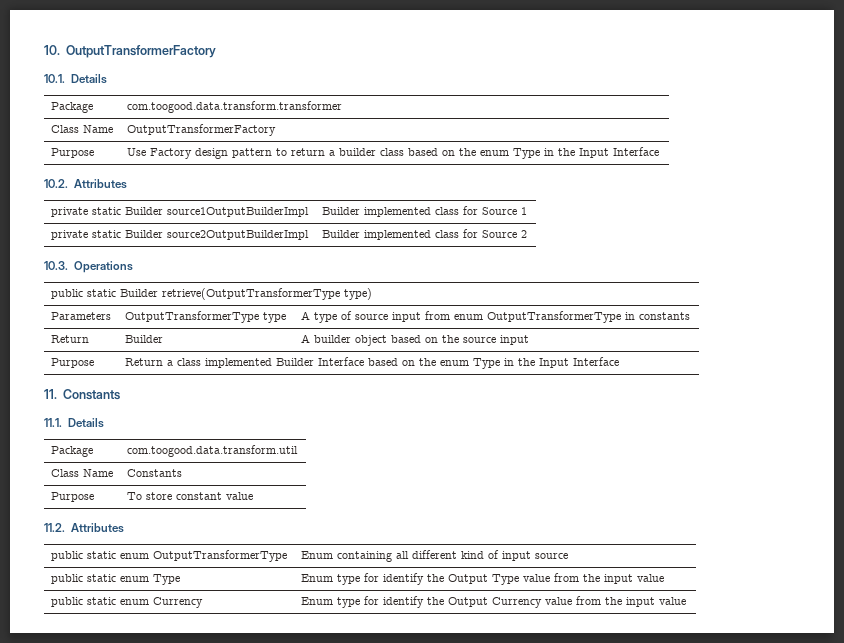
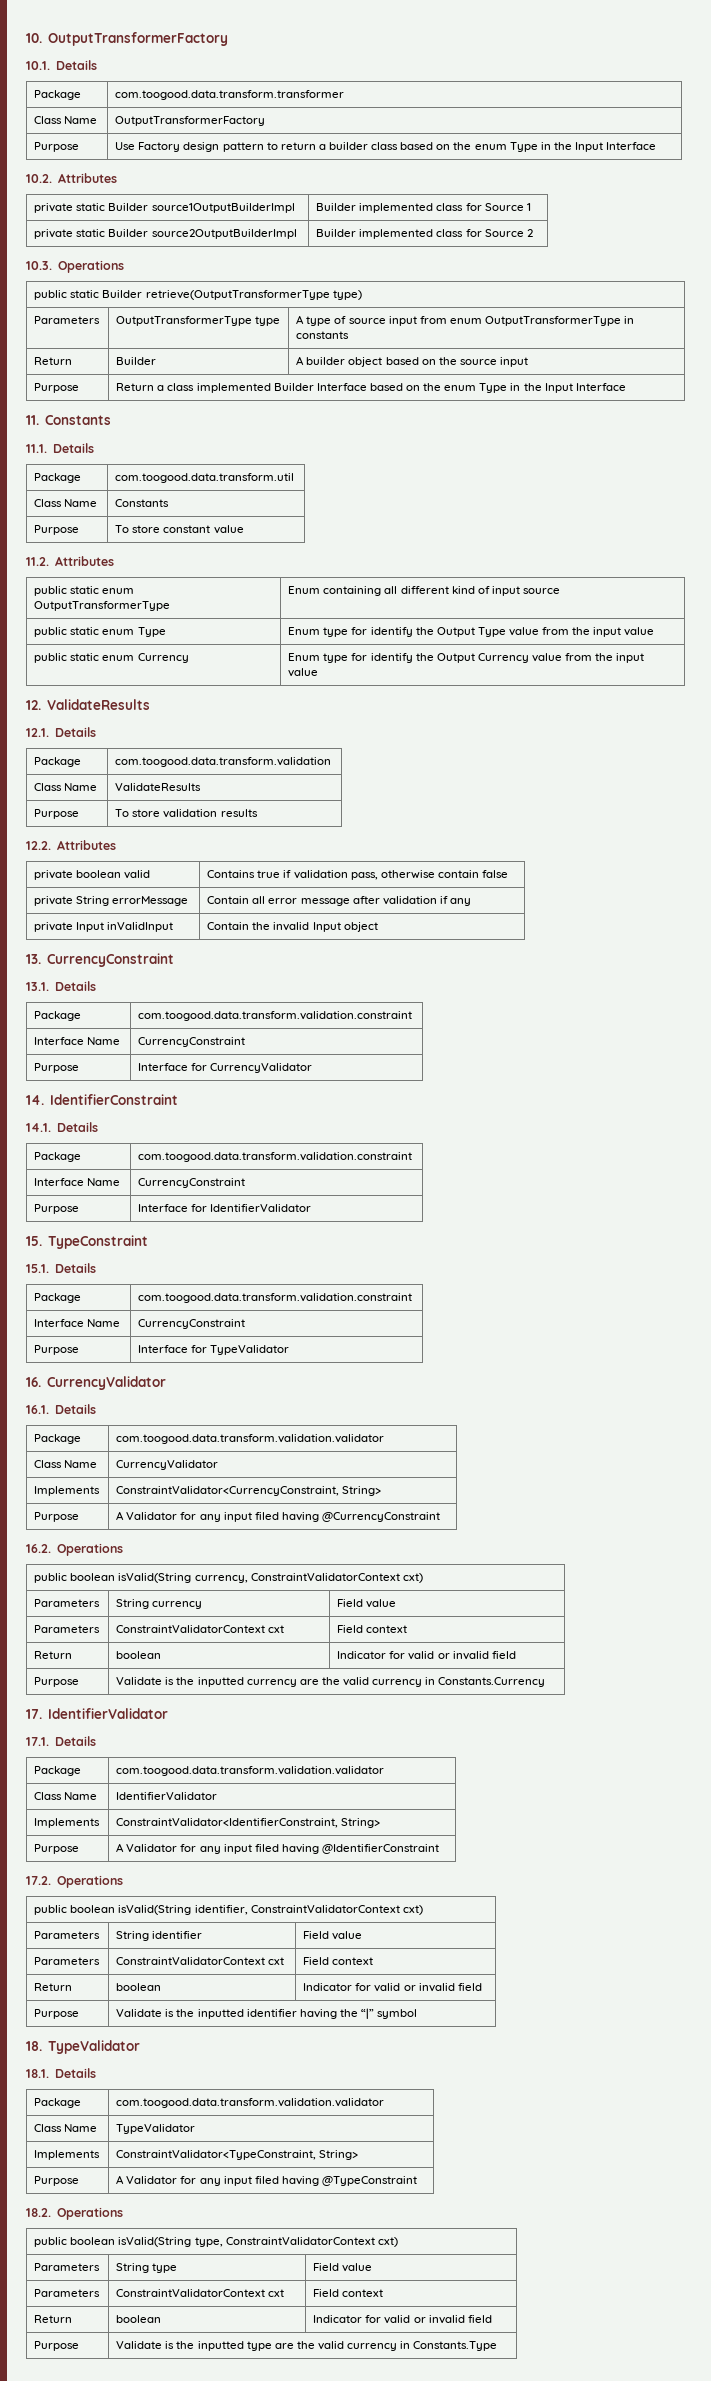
+ 12. ValidateResults
+ 12.1. Details
+ Package | com.toogood.data.transform.validation
+ Class Name | ValidateResults
+ Purpose | To store validation results
+ 12.2. Attributes
+ private boolean valid | Contains true if validation pass, otherwise contain false
+ private String errorMessage | Contain all error message after validation if any
+ private Input inValidInput | Contain the invalid Input object
+ 13. CurrencyConstraint
+ 13.1. Details
+ Package | com.toogood.data.transform.validation.constraint
+ Interface Name | CurrencyConstraint
+ Purpose | Interface for CurrencyValidator
+ 14. IdentifierConstraint
+ 14.1. Details
+ Package | com.toogood.data.transform.validation.constraint
+ Interface Name | CurrencyConstraint
+ Purpose | Interface for IdentifierValidator
+ 15. TypeConstraint
+ 15.1. Details
+ Package | com.toogood.data.transform.validation.constraint
+ Interface Name | CurrencyConstraint
+ Purpose | Interface for TypeValidator
+ 16. CurrencyValidator
+ 16.1. Details
+ Package | com.toogood.data.transform.validation.validator
+ Class Name | CurrencyValidator
+ Implements | ConstraintValidator<CurrencyConstraint, String>
+ Purpose | A Validator for any input filed having @CurrencyConstraint
+ 16.2. Operations
+ public boolean isValid(String currency, ConstraintValidatorContext cxt)
+ Parameters | String currency | Field value
+ Parameters | ConstraintValidatorContext cxt | Field context
+ Return | boolean | Indicator for valid or invalid field
+ Purpose | Validate is the inputted currency are the valid currency in Constants.Currency
+ 17. IdentifierValidator
+ 17.1. Details
+ Package | com.toogood.data.transform.validation.validator
+ Class Name | IdentifierValidator
+ Implements | ConstraintValidator<IdentifierConstraint, String>
+ Purpose | A Validator for any input filed having @IdentifierConstraint
+ 17.2. Operations
+ public boolean isValid(String identifier, ConstraintValidatorContext cxt)
+ Parameters | String identifier | Field value
+ Parameters | ConstraintValidatorContext cxt | Field context
+ Return | boolean | Indicator for valid or invalid field
+ Purpose | Validate is the inputted identifier having the “|” symbol
+ 18. TypeValidator
+ 18.1. Details
+ Package | com.toogood.data.transform.validation.validator
+ Class Name | TypeValidator
+ Implements | ConstraintValidator<TypeConstraint, String>
+ Purpose | A Validator for any input filed having @TypeConstraint
+ 18.2. Operations
+ public boolean isValid(String type, ConstraintValidatorContext cxt)
+ Parameters | String type | Field value
+ Parameters | ConstraintValidatorContext cxt | Field context
+ Return | boolean | Indicator for valid or invalid field
+ Purpose | Validate is the inputted type are the valid currency in Constants.Type

